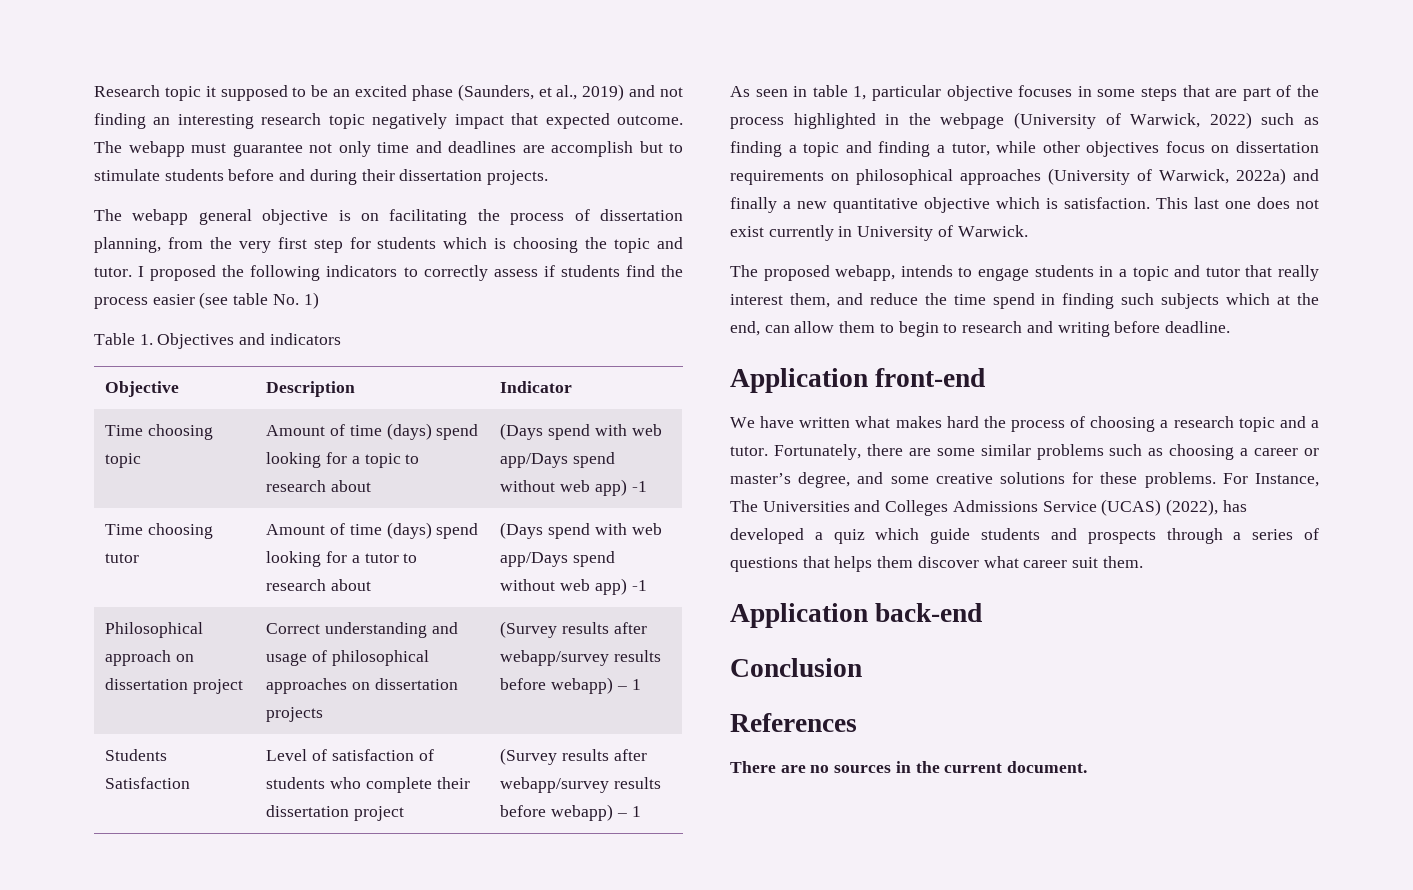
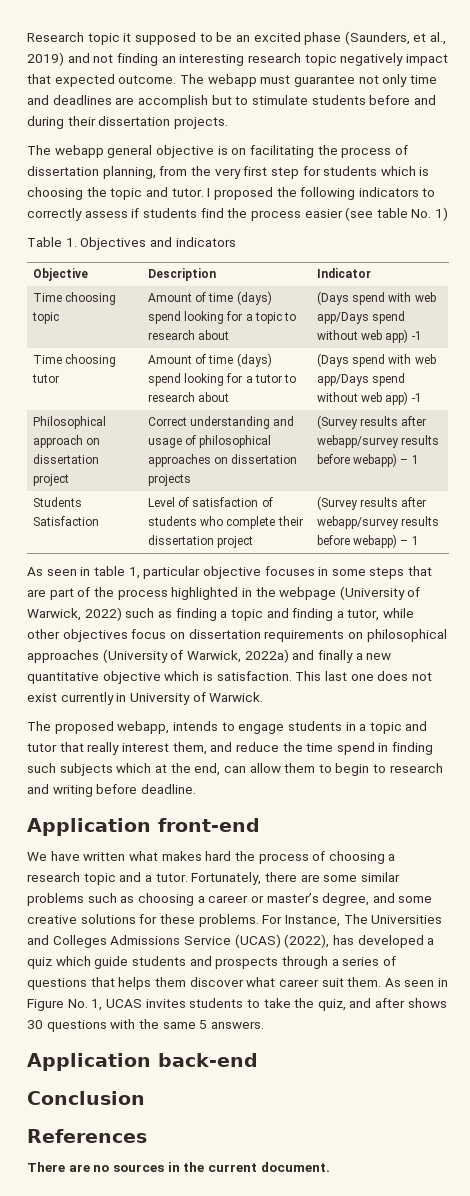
+ As seen in Figure No. 1, UCAS invites students to take the quiz, and after shows 30 questions with the same 5 answers.

